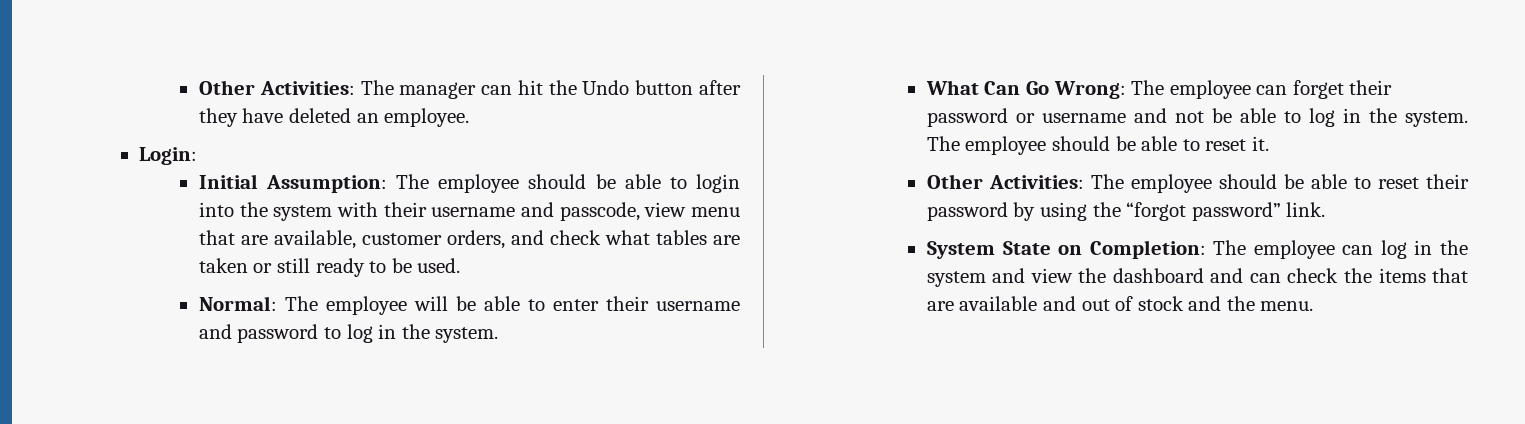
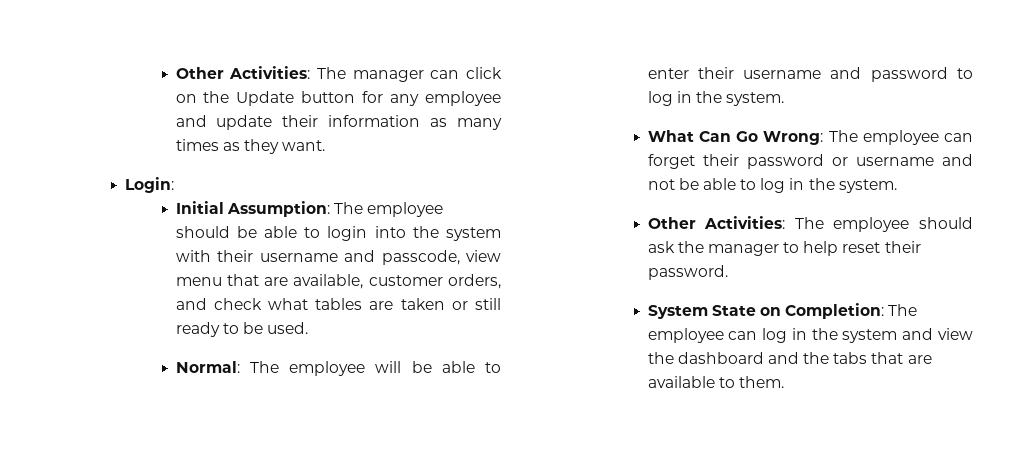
- Other Activities: The manager can hit the Undo button after they have deleted an employee.
+ Other Activities: The manager can click on the Update button for any employee and update their information as many times as they want.
- The employee should be able to reset it.
- Other Activities: The employee should be able to reset their password by using the “forgot password” link.
+ Other Activities: The employee should ask the manager to help reset their password.
- System State on Completion: The employee can log in the system and view the dashboard and can check the items that are available and out of stock and the menu.
+ System State on Completion: The employee can log in the system and view the dashboard and the tabs that are available to them.

